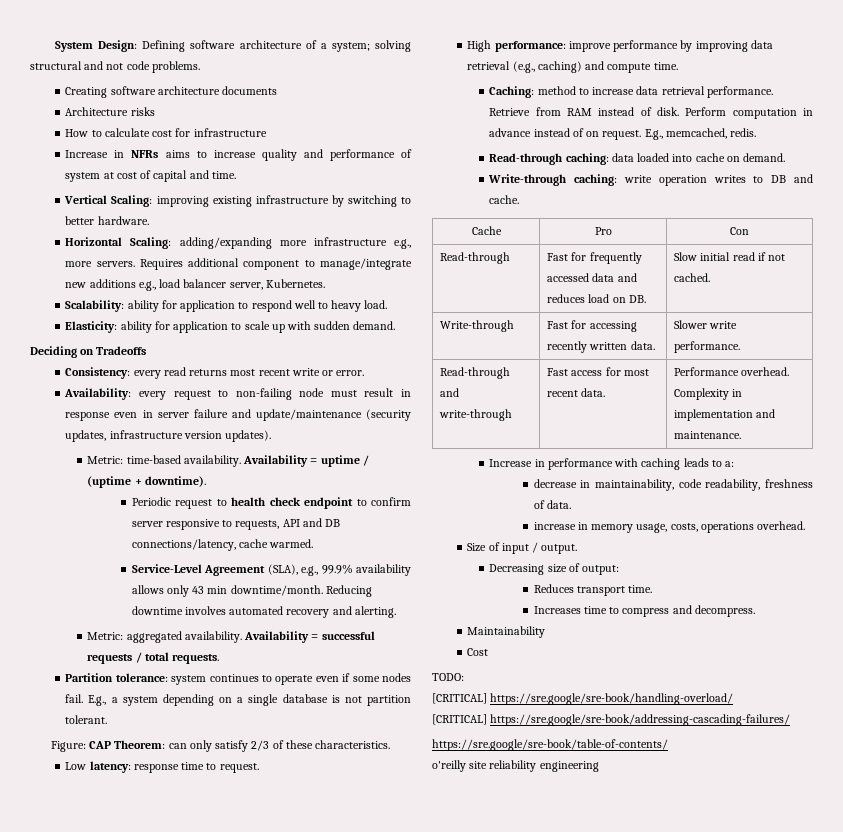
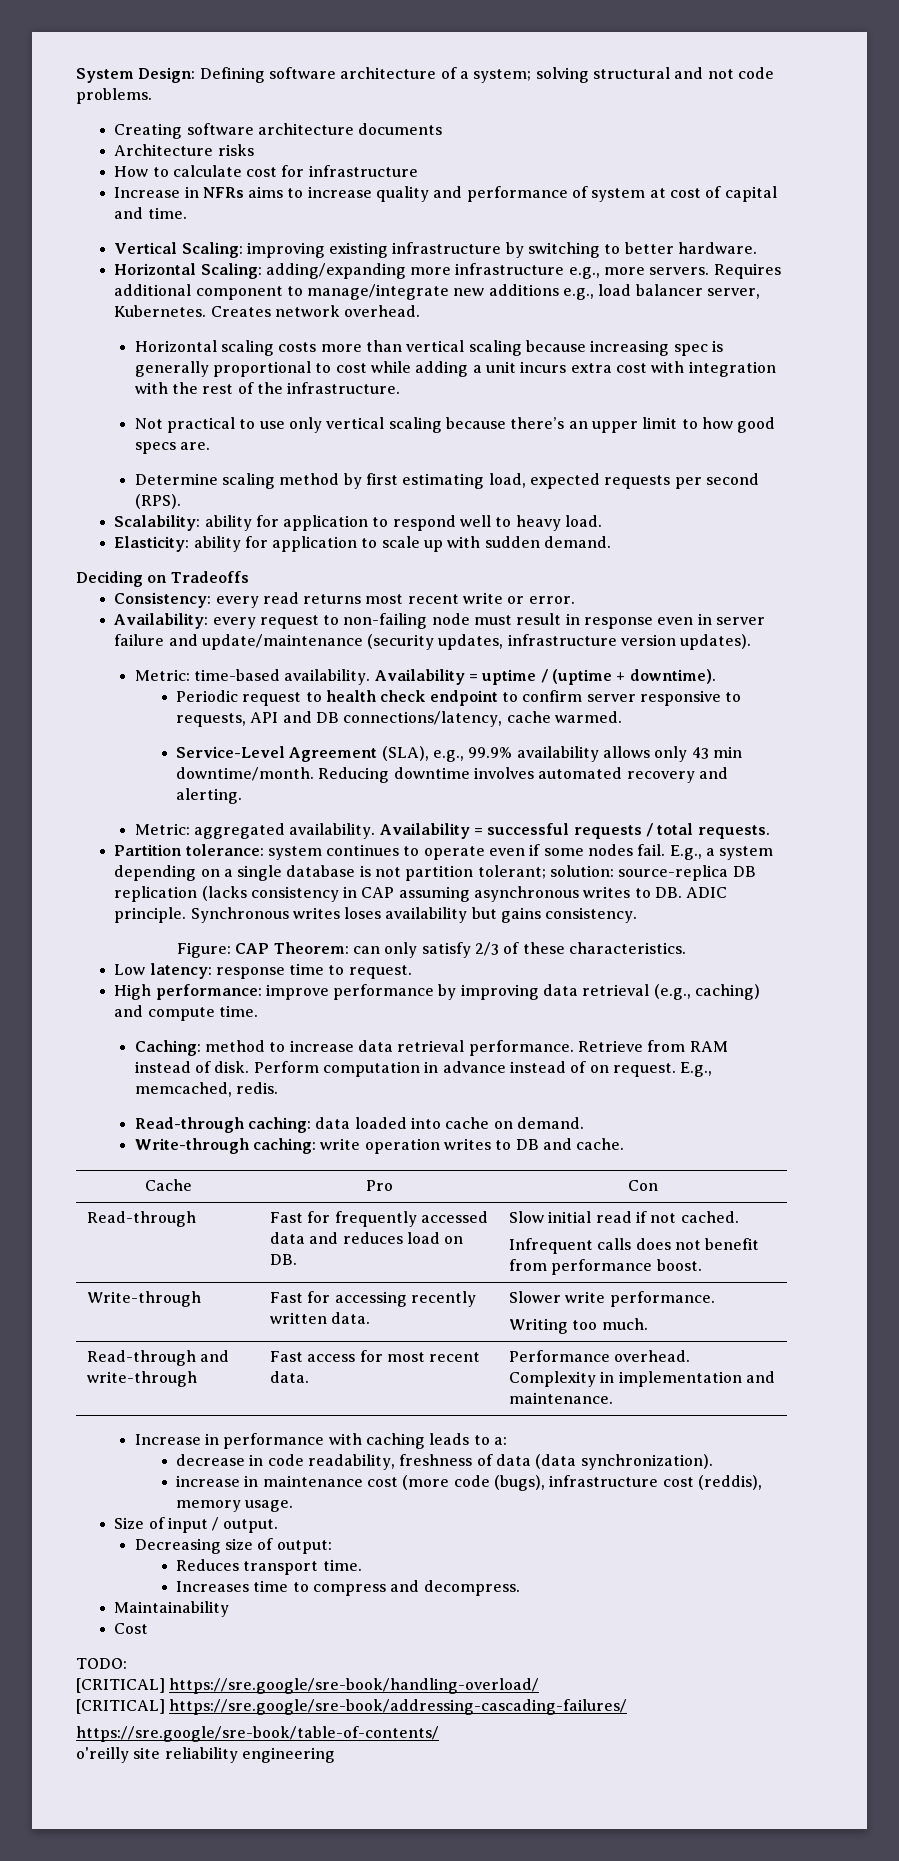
+ Creates network overhead.
+ Horizontal scaling costs more than vertical scaling because increasing spec is generally proportional to cost while adding a unit incurs extra cost with integration with the rest of the infrastructure.
+ Not practical to use only vertical scaling because there’s an upper limit to how good specs are.
+ Determine scaling method by first estimating load, expected requests per second (RPS).
- E.g., a system depending on a single database is not partition tolerant.
+ E.g., a system depending on a single database is not partition tolerant; solution: source-replica DB replication (lacks consistency in CAP assuming asynchronous writes to DB. ADIC principle. Synchronous writes loses availability but gains consistency.
  Read-through | Fast for frequently accessed data and reduces load on DB. | Slow initial read if not cached.
+ Infrequent calls does not benefit from performance boost.
  Write-through | Fast for accessing recently written data. | Slower write performance.
+ Writing too much.
- decrease in maintainability, code readability, freshness of data.
+ decrease in code readability, freshness of data (data synchronization).
- increase in memory usage, costs, operations overhead.
+ increase in maintenance cost (more code (bugs), infrastructure cost (reddis), memory usage.

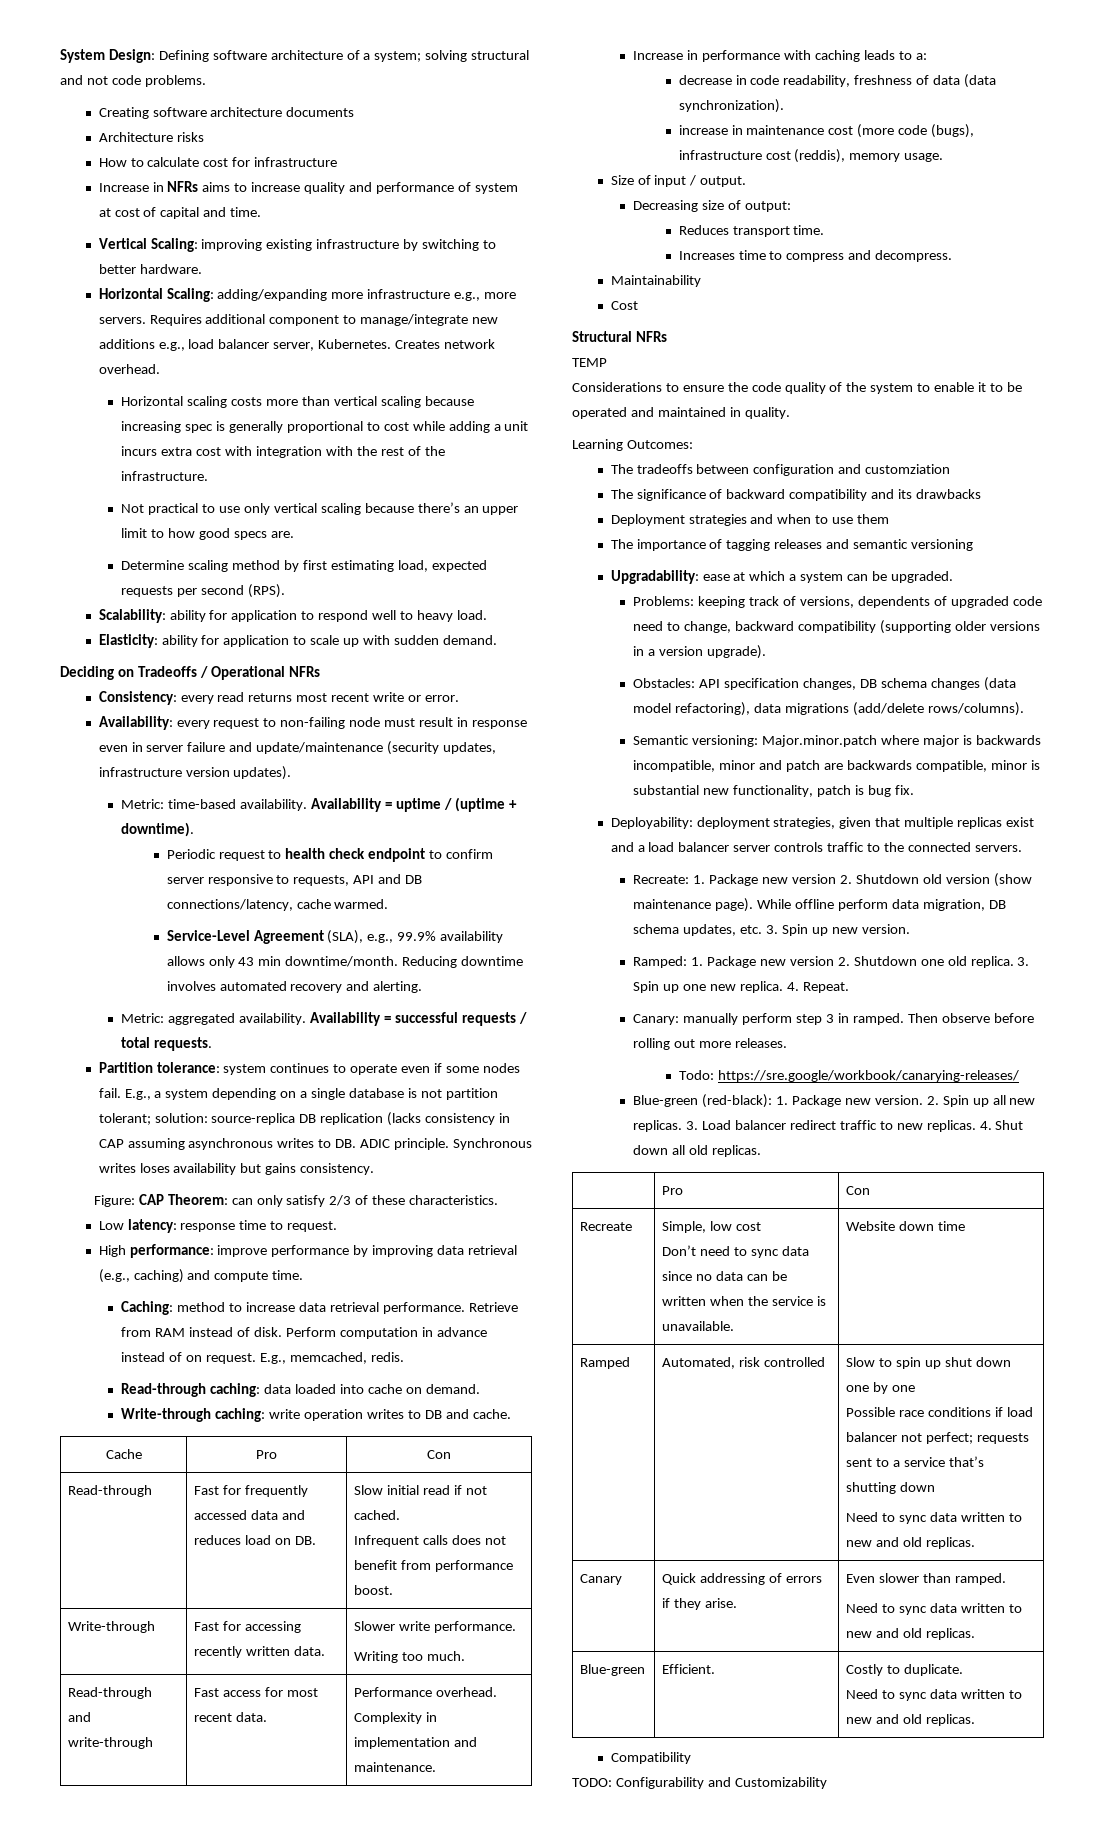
- Deciding on Tradeoffs
+ Deciding on Tradeoffs / Operational NFRs
- TODO:
- [CRITICAL] https://sre.google/sre-book/handling-overload/
- [CRITICAL] https://sre.google/sre-book/addressing-cascading-failures/
- https://sre.google/sre-book/table-of-contents/
- o'reilly site reliability engineering
+ Structural NFRs
+ TEMP
+ Considerations to ensure the code quality of the system to enable it to be operated and maintained in quality.
+ Learning Outcomes:
+ The tradeoffs between configuration and customziation
+ The significance of backward compatibility and its drawbacks
+ Deployment strategies and when to use them
+ The importance of tagging releases and semantic versioning
+ Upgradability: ease at which a system can be upgraded.
+ Problems: keeping track of versions, dependents of upgraded code need to change, backward compatibility (supporting older versions in a version upgrade).
+ Obstacles: API specification changes, DB schema changes (data model refactoring), data migrations (add/delete rows/columns).
+ Semantic versioning: Major.minor.patch where major is backwards incompatible, minor and patch are backwards compatible, minor is substantial new functionality, patch is bug fix.
+ Deployability: deployment strategies, given that multiple replicas exist and a load balancer server controls traffic to the connected servers.
+ Recreate: 1. Package new version 2. Shutdown old version (show maintenance page). While offline perform data migration, DB schema updates, etc. 3. Spin up new version.
+ Ramped: 1. Package new version 2. Shutdown one old replica. 3. Spin up one new replica. 4. Repeat.
+ Canary: manually perform step 3 in ramped. Then observe before rolling out more releases.
+ Todo: https://sre.google/workbook/canarying-releases/
+ Blue-green (red-black): 1. Package new version. 2. Spin up all new replicas. 3. Load balancer redirect traffic to new replicas. 4. Shut down all old replicas.
+ | Pro | Con
+ Recreate | Simple, low cost
+ Don’t need to sync data since no data can be written when the service is unavailable. | Website down time
+ Ramped | Automated, risk controlled | Slow to spin up shut down one by one
+ Possible race conditions if load balancer not perfect; requests sent to a service that’s shutting down
+ Need to sync data written to new and old replicas.
+ Canary | Quick addressing of errors if they arise. | Even slower than ramped.
+ Need to sync data written to new and old replicas.
+ Blue-green | Efficient. | Costly to duplicate.
+ Need to sync data written to new and old replicas.
+ Compatibility
+ TODO: Configurability and Customizability

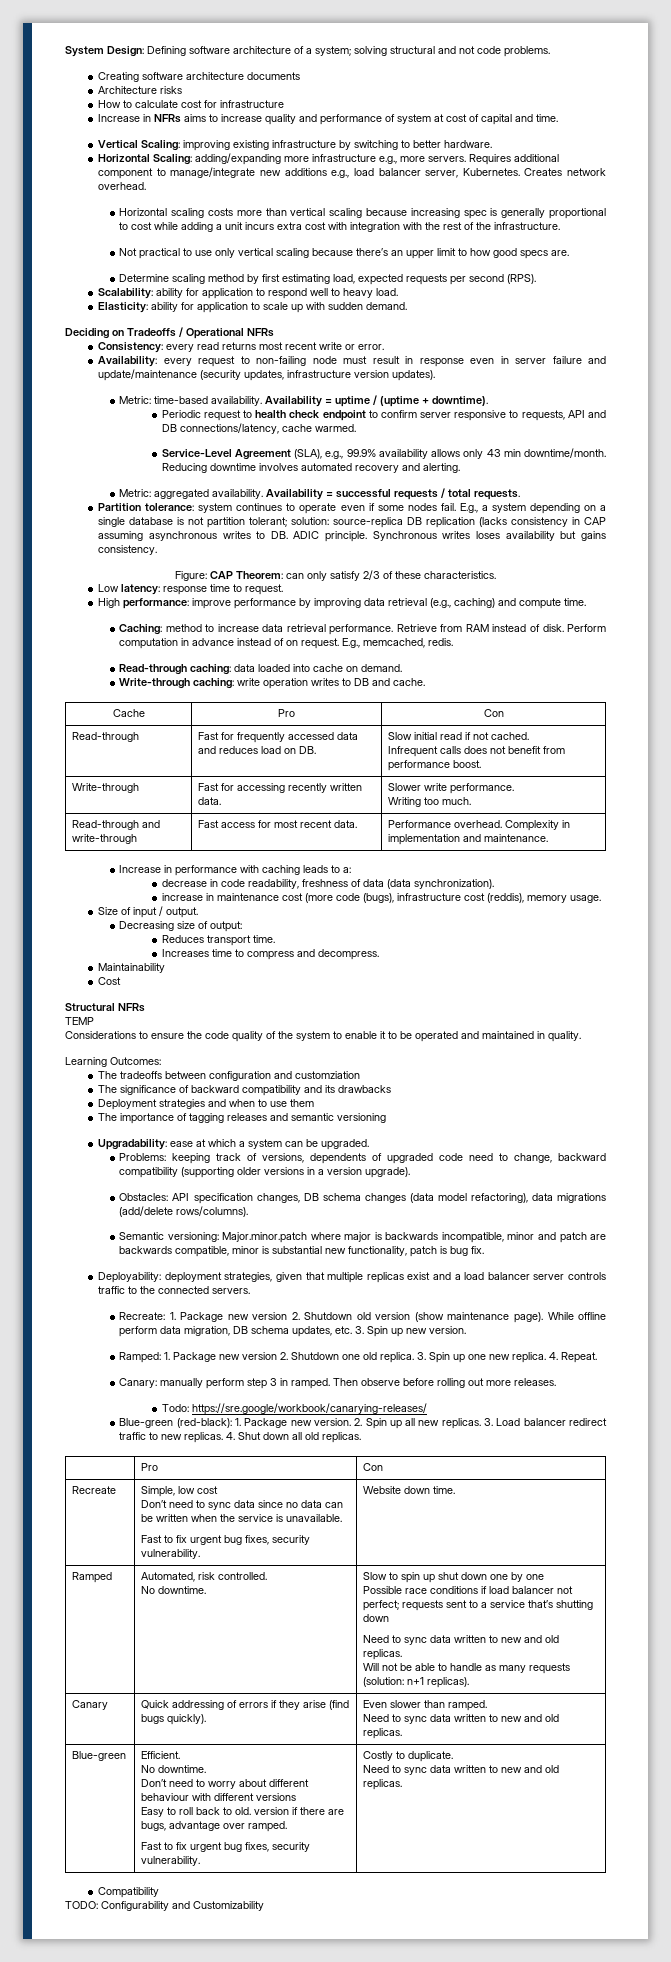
  Recreate | Simple, low cost
- Don’t need to sync data since no data can be written when the service is unavailable. | Website down time
+ Don’t need to sync data since no data can be written when the service is unavailable.
+ Fast to fix urgent bug fixes, security vulnerability. | Website down time.
- Automated, risk controlled
+ Automated, risk controlled.
+ No downtime.
+ Will not be able to handle as many requests (solution: n+1 replicas).
- Canary | Quick addressing of errors if they arise. | Even slower than ramped.
+ Canary | Quick addressing of errors if they arise (find bugs quickly). | Even slower than ramped.
  Efficient.
+ No downtime.
+ Don’t need to worry about different behaviour with different versions
+ Easy to roll back to old. version if there are bugs, advantage over ramped.
+ Fast to fix urgent bug fixes, security vulnerability.

